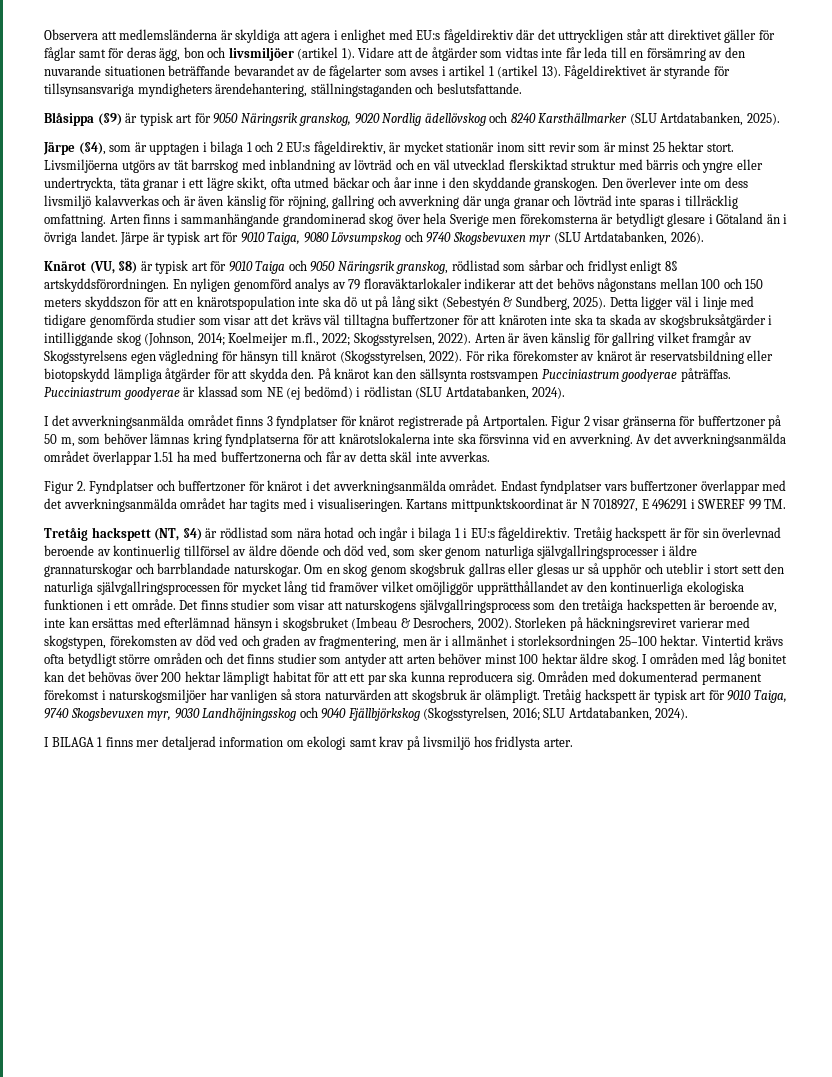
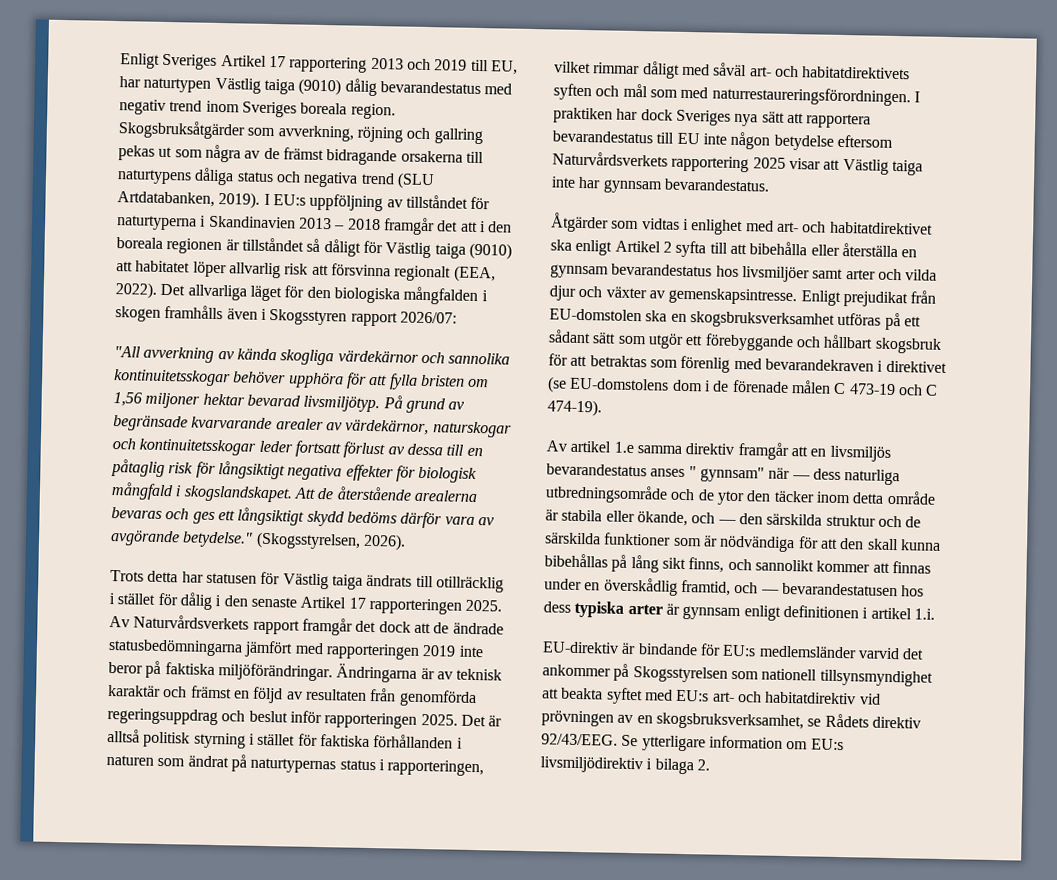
- Observera att medlemsländerna är skyldiga att agera i enlighet med EU:s fågeldirektiv där det uttryckligen står att direktivet gäller för fåglar samt för deras ägg, bon och livsmiljöer (artikel 1). Vidare att de åtgärder som vidtas inte får leda till en försämring av den nuvarande situationen beträffande bevarandet av de fågelarter som avses i artikel 1 (artikel 13). Fågeldirektivet är styrande för tillsynsansvariga myndigheters ärendehantering, ställningstaganden och beslutsfattande.
- Blåsippa (§9) är typisk art för 9050 Näringsrik granskog, 9020 Nordlig ädellövskog och 8240 Karsthällmarker (SLU Artdatabanken, 2025).
- Järpe (§4), som är upptagen i bilaga 1 och 2 EU:s fågeldirektiv, är mycket stationär inom sitt revir som är minst 25 hektar stort. Livsmiljöerna utgörs av tät barrskog med inblandning av lövträd och en väl utvecklad flerskiktad struktur med bärris och yngre eller undertryckta, täta granar i ett lägre skikt, ofta utmed bäckar och åar inne i den skyddande granskogen. Den överlever inte om dess livsmiljö kalavverkas och är även känslig för röjning, gallring och avverkning där unga granar och lövträd inte sparas i tillräcklig omfattning. Arten finns i sammanhängande grandominerad skog över hela Sverige men förekomsterna är betydligt glesare i Götaland än i övriga landet. Järpe är typisk art för 9010 Taiga, 9080 Lövsumpskog och 9740 Skogsbevuxen myr (SLU Artdatabanken, 2026).
- Knärot (VU, §8) är typisk art för 9010 Taiga och 9050 Näringsrik granskog, rödlistad som sårbar och fridlyst enligt 8§ artskyddsförordningen. En nyligen genomförd analys av 79 floraväktarlokaler indikerar att det behövs någonstans mellan 100 och 150 meters skyddszon för att en knärotspopulation inte ska dö ut på lång sikt (Sebestyén & Sundberg, 2025). Detta ligger väl i linje med tidigare genomförda studier som visar att det krävs väl tilltagna buffertzoner för att knäroten inte ska ta skada av skogsbruksåtgärder i intilliggande skog (Johnson, 2014; Koelmeijer m.fl., 2022; Skogsstyrelsen, 2022). Arten är även känslig för gallring vilket framgår av Skogsstyrelsens egen vägledning för hänsyn till knärot (Skogsstyrelsen, 2022). För rika förekomster av knärot är reservatsbildning eller biotopskydd lämpliga åtgärder för att skydda den. På knärot kan den sällsynta rostsvampen Pucciniastrum goodyerae påträffas. Pucciniastrum goodyerae är klassad som NE (ej bedömd) i rödlistan (SLU Artdatabanken, 2024).
- I det avverkningsanmälda området finns 3 fyndplatser för knärot registrerade på Artportalen. Figur 2 visar gränserna för buffertzoner på 50 m, som behöver lämnas kring fyndplatserna för att knärotslokalerna inte ska försvinna vid en avverkning. Av det avverkningsanmälda området överlappar 1.51 ha med buffertzonerna och får av detta skäl inte avverkas.
- Figur 2. Fyndplatser och buffertzoner för knärot i det avverkningsanmälda området. Endast fyndplatser vars buffertzoner överlappar med det avverkningsanmälda området har tagits med i visualiseringen. Kartans mittpunktskoordinat är N 7018927, E 496291 i SWEREF 99 TM.
- Tretåig hackspett (NT, §4) är rödlistad som nära hotad och ingår i bilaga 1 i EU:s fågeldirektiv. Tretåig hackspett är för sin överlevnad beroende av kontinuerlig tillförsel av äldre döende och död ved, som sker genom naturliga självgallringsprocesser i äldre grannaturskogar och barrblandade naturskogar. Om en skog genom skogsbruk gallras eller glesas ur så upphör och uteblir i stort sett den naturliga självgallringsprocessen för mycket lång tid framöver vilket omöjliggör upprätthållandet av den kontinuerliga ekologiska funktionen i ett område. Det finns studier som visar att naturskogens självgallringsprocess som den tretåiga hackspetten är beroende av, inte kan ersättas med efterlämnad hänsyn i skogsbruket (Imbeau & Desrochers, 2002). Storleken på häckningsreviret varierar med skogstypen, förekomsten av död ved och graden av fragmentering, men är i allmänhet i storleksordningen 25–100 hektar. Vintertid krävs ofta betydligt större områden och det finns studier som antyder att arten behöver minst 100 hektar äldre skog. I områden med låg bonitet kan det behövas över 200 hektar lämpligt habitat för att ett par ska kunna reproducera sig. Områden med dokumenterad permanent förekomst i naturskogsmiljöer har vanligen så stora naturvärden att skogsbruk är olämpligt. Tretåig hackspett är typisk art för 9010 Taiga, 9740 Skogsbevuxen myr, 9030 Landhöjningsskog och 9040 Fjällbjörkskog (Skogsstyrelsen, 2016; SLU Artdatabanken, 2024).
- I BILAGA 1 finns mer detaljerad information om ekologi samt krav på livsmiljö hos fridlysta arter.
+ Enligt Sveriges Artikel 17 rapportering 2013 och 2019 till EU, har naturtypen Västlig taiga (9010) dålig bevarandestatus med negativ trend inom Sveriges boreala region. Skogsbruksåtgärder som avverkning, röjning och gallring pekas ut som några av de främst bidragande orsakerna till naturtypens dåliga status och negativa trend (SLU Artdatabanken, 2019). I EU:s uppföljning av tillståndet för naturtyperna i Skandinavien 2013 – 2018 framgår det att i den boreala regionen är tillståndet så dåligt för Västlig taiga (9010) att habitatet löper allvarlig risk att försvinna regionalt (EEA, 2022). Det allvarliga läget för den biologiska mångfalden i skogen framhålls även i Skogsstyren rapport 2026/07:
+ "All avverkning av kända skogliga värdekärnor och sannolika kontinuitetsskogar behöver upphöra för att fylla bristen om 1,56 miljoner hektar bevarad livsmiljötyp. På grund av begränsade kvarvarande arealer av värdekärnor, naturskogar och kontinuitetsskogar leder fortsatt förlust av dessa till en påtaglig risk för långsiktigt negativa effekter för biologisk mångfald i skogslandskapet. Att de återstående arealerna bevaras och ges ett långsiktigt skydd bedöms därför vara av avgörande betydelse." (Skogsstyrelsen, 2026).
+ Trots detta har statusen för Västlig taiga ändrats till otillräcklig i stället för dålig i den senaste Artikel 17 rapporteringen 2025. Av Naturvårdsverkets rapport framgår det dock att de ändrade statusbedömningarna jämfört med rapporteringen 2019 inte beror på faktiska miljöförändringar. Ändringarna är av teknisk karaktär och främst en följd av resultaten från genomförda regeringsuppdrag och beslut inför rapporteringen 2025. Det är alltså politisk styrning i stället för faktiska förhållanden i naturen som ändrat på naturtypernas status i rapporteringen, vilket rimmar dåligt med såväl art- och habitatdirektivets syften och mål som med naturrestaureringsförordningen. I praktiken har dock Sveriges nya sätt att rapportera bevarandestatus till EU inte någon betydelse eftersom Naturvårdsverkets rapportering 2025 visar att Västlig taiga inte har gynnsam bevarandestatus.
+ Åtgärder som vidtas i enlighet med art- och habitatdirektivet ska enligt Artikel 2 syfta till att bibehålla eller återställa en gynnsam bevarandestatus hos livsmiljöer samt arter och vilda djur och växter av gemenskapsintresse. Enligt prejudikat från EU-domstolen ska en skogsbruksverksamhet utföras på ett sådant sätt som utgör ett förebyggande och hållbart skogsbruk för att betraktas som förenlig med bevarandekraven i direktivet (se EU-domstolens dom i de förenade målen C 473-19 och C 474-19).
+ Av artikel 1.e samma direktiv framgår att en livsmiljös bevarandestatus anses " gynnsam" när — dess naturliga utbredningsområde och de ytor den täcker inom detta område är stabila eller ökande, och — den särskilda struktur och de särskilda funktioner som är nödvändiga för att den skall kunna bibehållas på lång sikt finns, och sannolikt kommer att finnas under en överskådlig framtid, och — bevarandestatusen hos dess typiska arter är gynnsam enligt definitionen i artikel 1.i.
+ EU-direktiv är bindande för EU:s medlemsländer varvid det ankommer på Skogsstyrelsen som nationell tillsynsmyndighet att beakta syftet med EU:s art- och habitatdirektiv vid prövningen av en skogsbruksverksamhet, se Rådets direktiv 92/43/EEG. Se ytterligare information om EU:s livsmiljödirektiv i bilaga 2.

